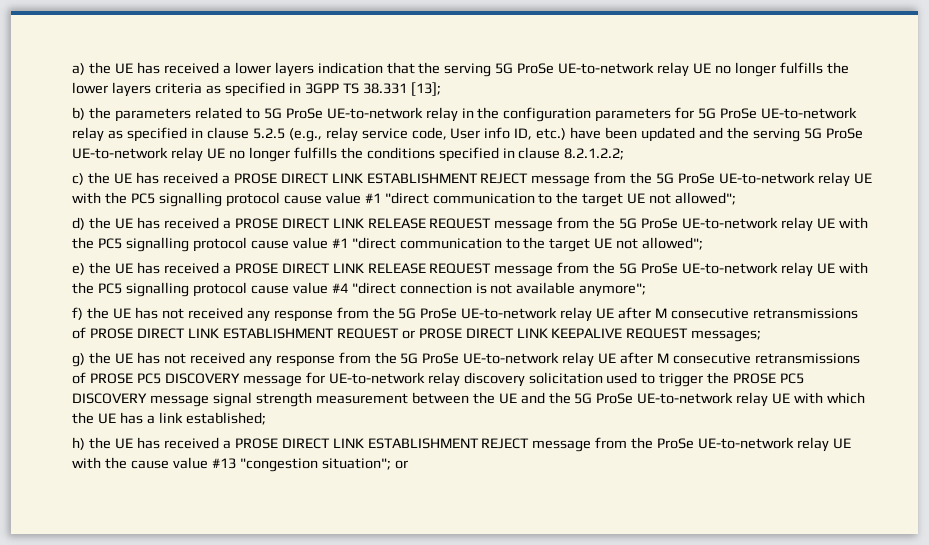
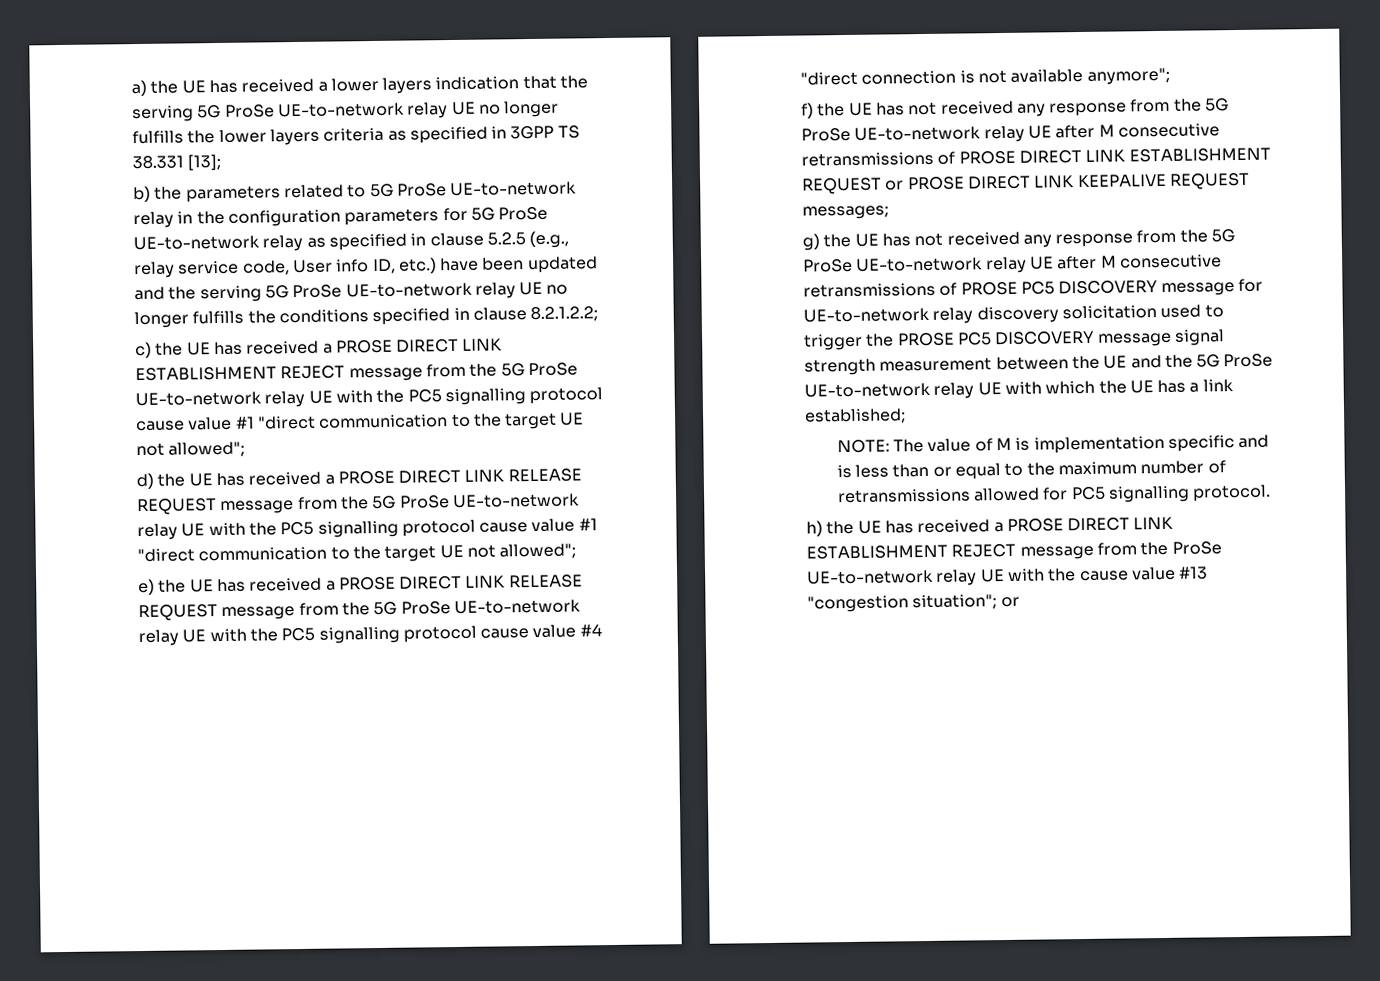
+ NOTE: The value of M is implementation specific and is less than or equal to the maximum number of retransmissions allowed for PC5 signalling protocol.

